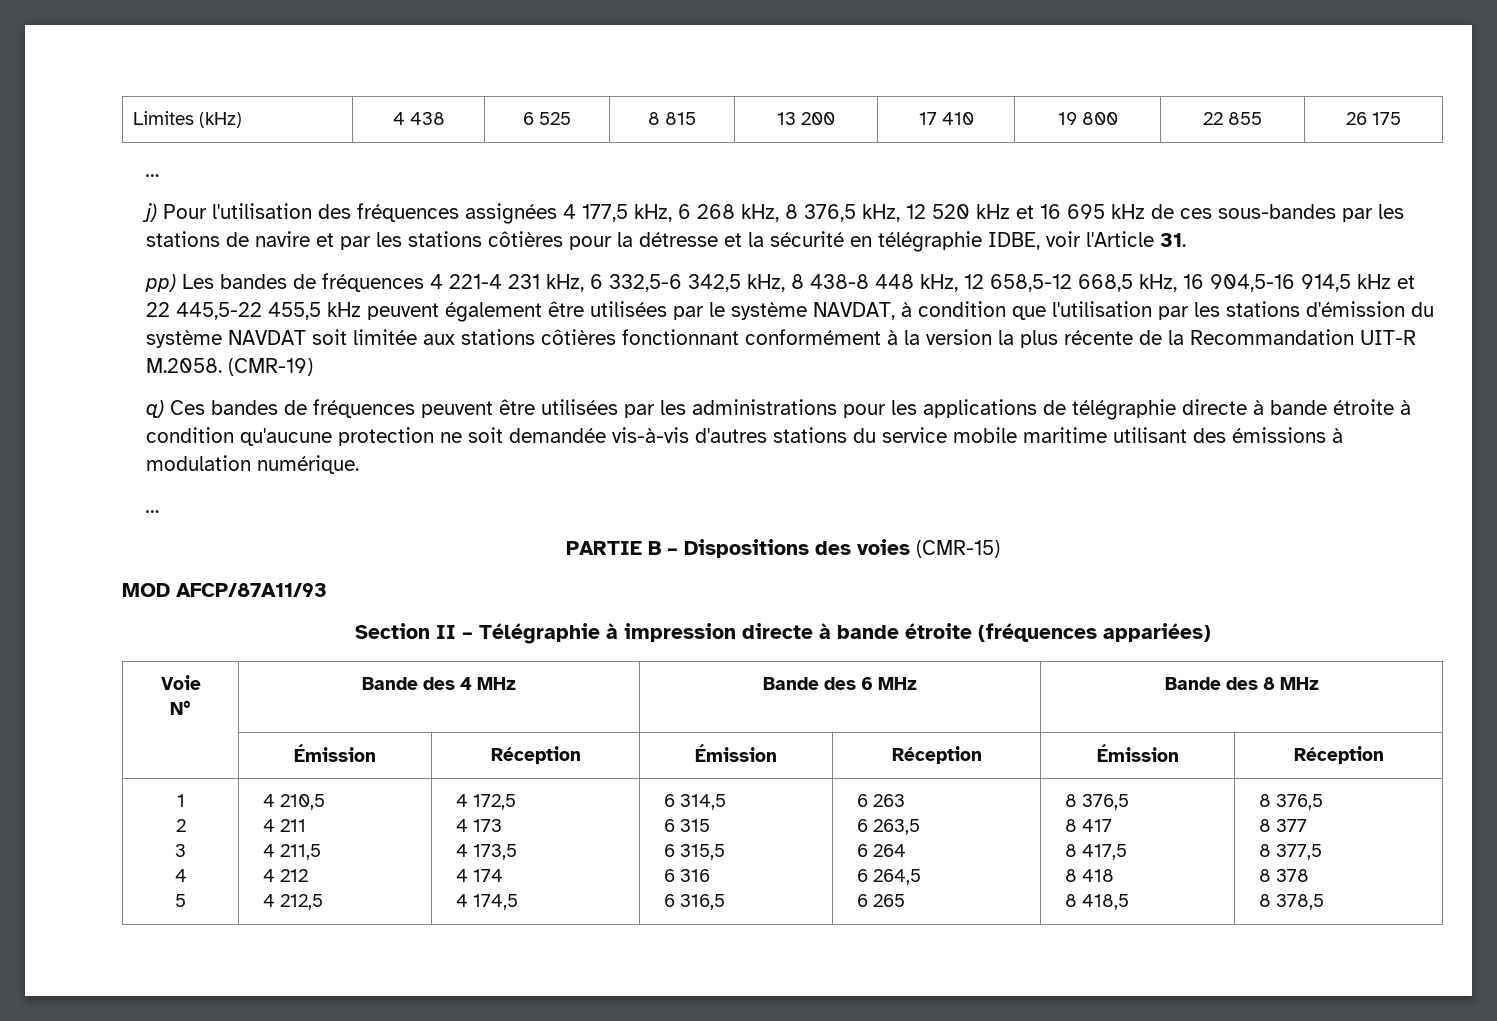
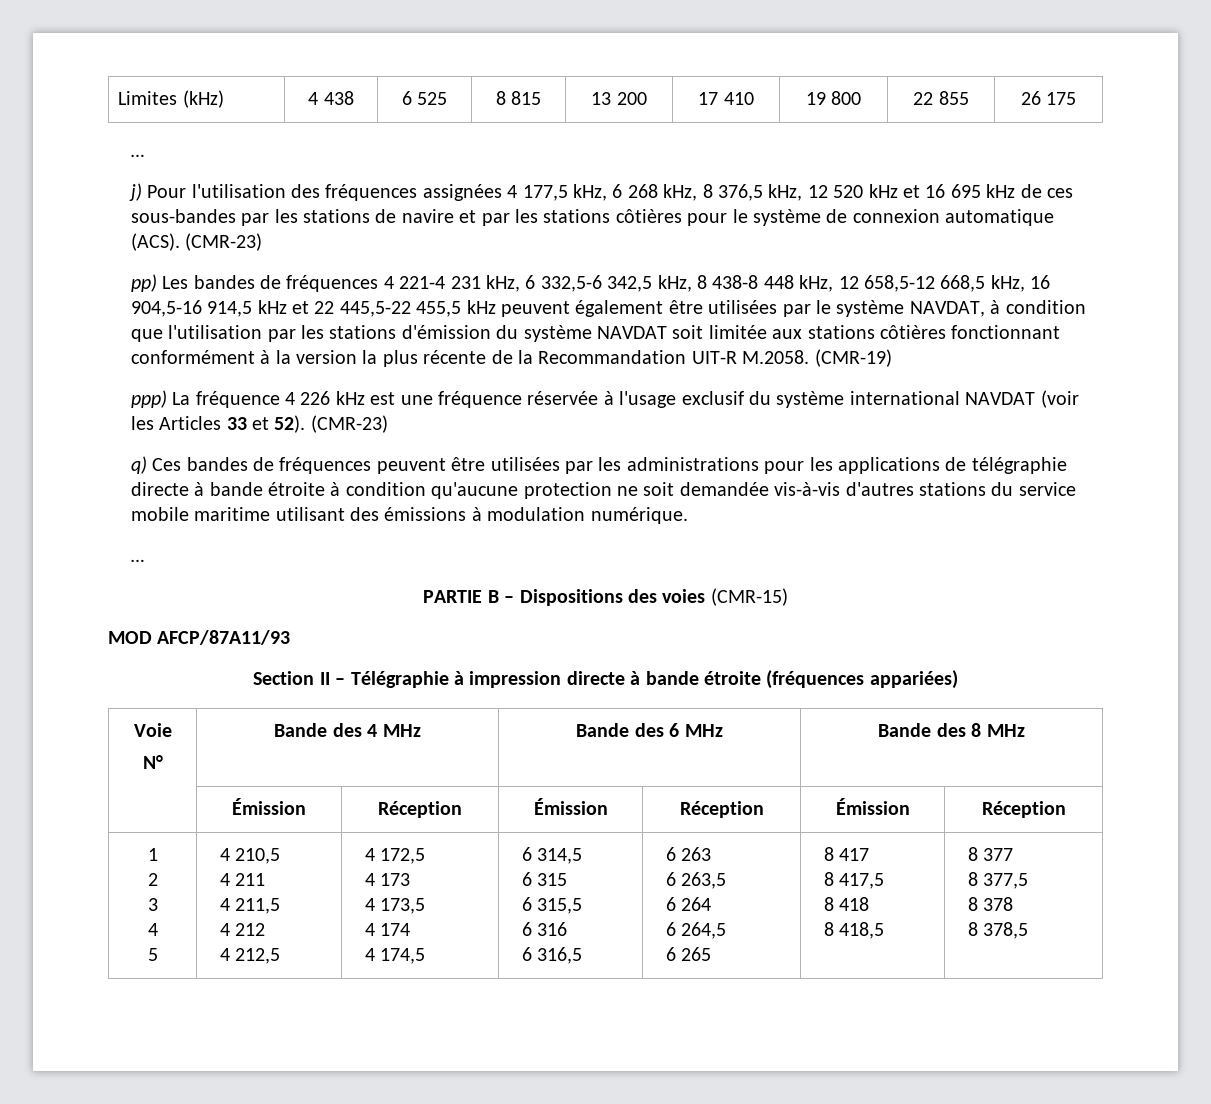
- j) Pour l'utilisation des fréquences assignées 4 177,5 kHz, 6 268 kHz, 8 376,5 kHz, 12 520 kHz et 16 695 kHz de ces sous-bandes par les stations de navire et par les stations côtières pour la détresse et la sécurité en télégraphie IDBE, voir l'Article 31.
+ j) Pour l'utilisation des fréquences assignées 4 177,5 kHz, 6 268 kHz, 8 376,5 kHz, 12 520 kHz et 16 695 kHz de ces sous-bandes par les stations de navire et par les stations côtières pour le système de connexion automatique (ACS). (CMR-23)
+ ppp) La fréquence 4 226 kHz est une fréquence réservée à l'usage exclusif du système international NAVDAT (voir les Articles 33 et 52). (CMR-23)
- 6 265 | 8 376,5
- 8 417
+ 6 265 | 8 417
- 8 418,5 | 8 376,5
- 8 377
+ 8 418,5 | 8 377

